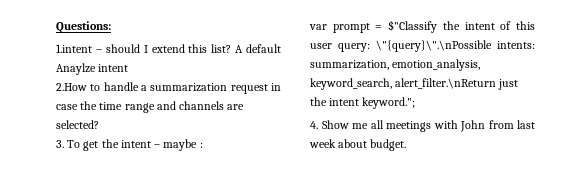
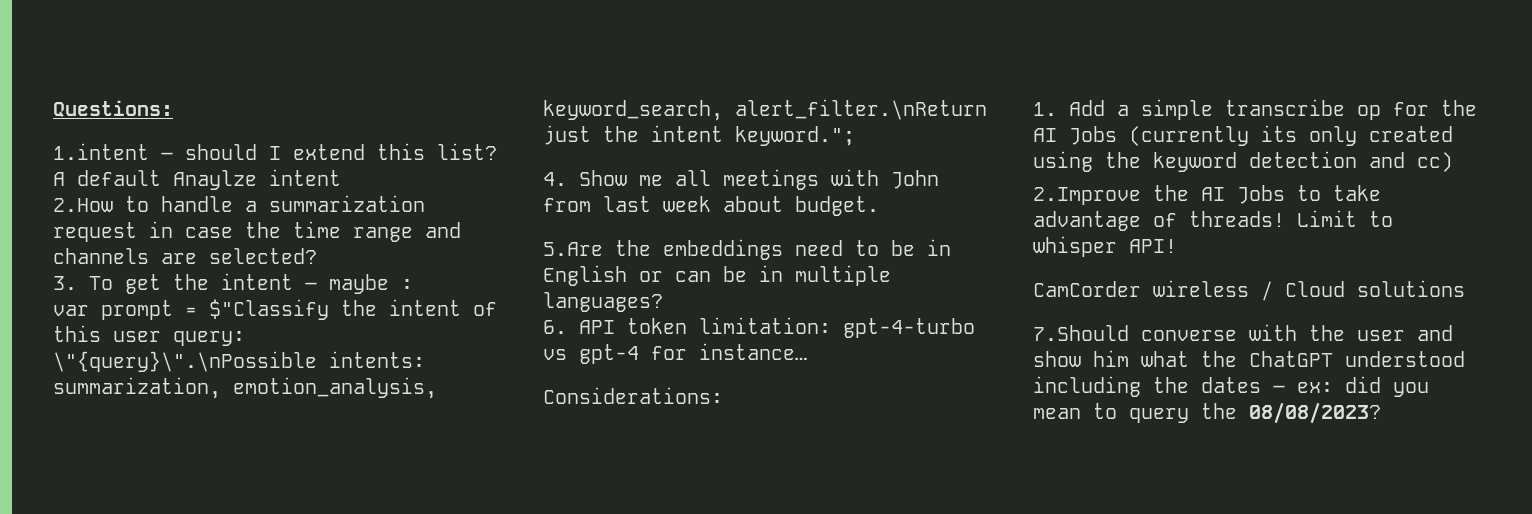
+ 5.Are the embeddings need to be in English or can be in multiple languages?
+ 6. API token limitation: gpt-4-turbo vs gpt-4 for instance…
+ Considerations:
+ 1. Add a simple transcribe op for the AI Jobs (currently its only created using the keyword detection and cc)
+ 2.Improve the AI Jobs to take advantage of threads! Limit to whisper API!
+ CamCorder wireless / Cloud solutions
+ 7.Should converse with the user and show him what the ChatGPT understood including the dates – ex: did you mean to query the 08/08/2023?

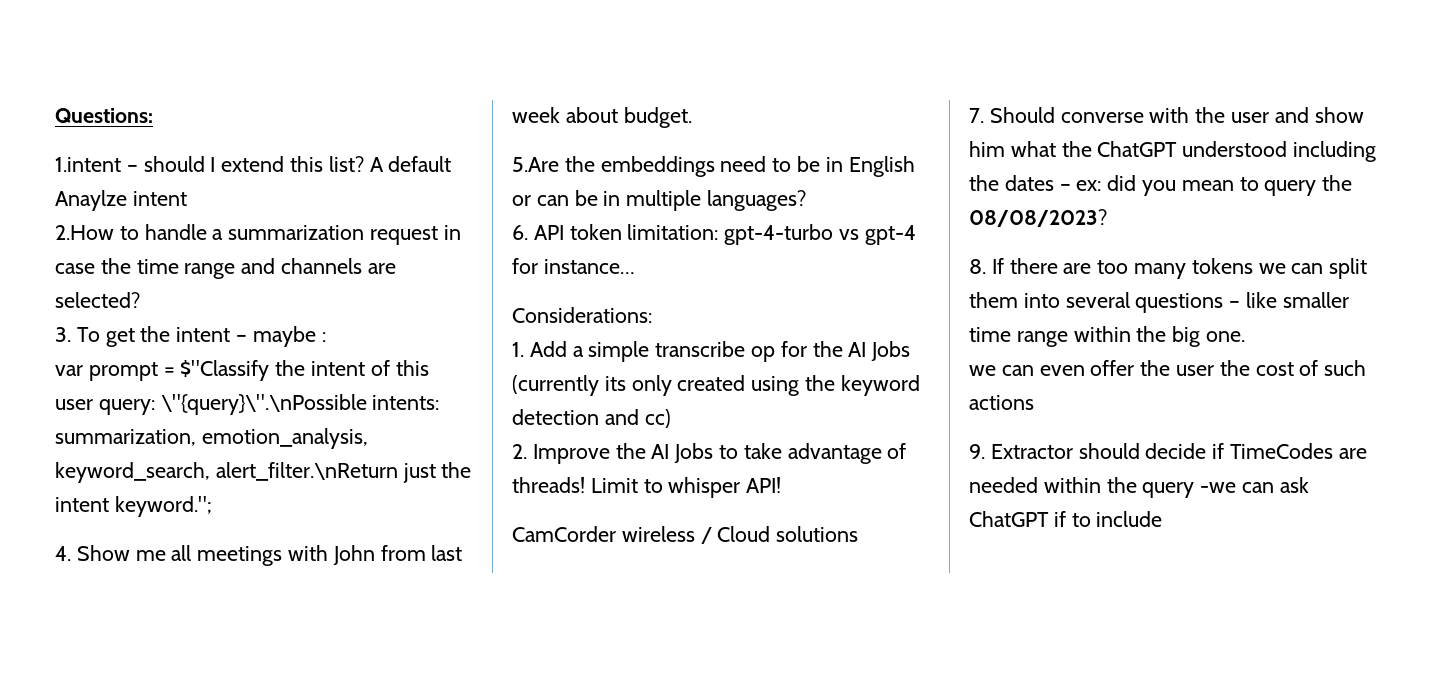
- 2.Improve the AI Jobs to take advantage of threads!
+ 2. Improve the AI Jobs to take advantage of threads!
- 7.Should converse with the user and show him what the ChatGPT understood including the dates – ex: did you mean to query the 08/08/2023?
+ 7. Should converse with the user and show him what the ChatGPT understood including the dates – ex: did you mean to query the 08/08/2023?
+ 8. If there are too many tokens we can split them into several questions – like smaller time range within the big one.
+ we can even offer the user the cost of such actions
+ 9. Extractor should decide if TimeCodes are needed within the query -we can ask ChatGPT if to include

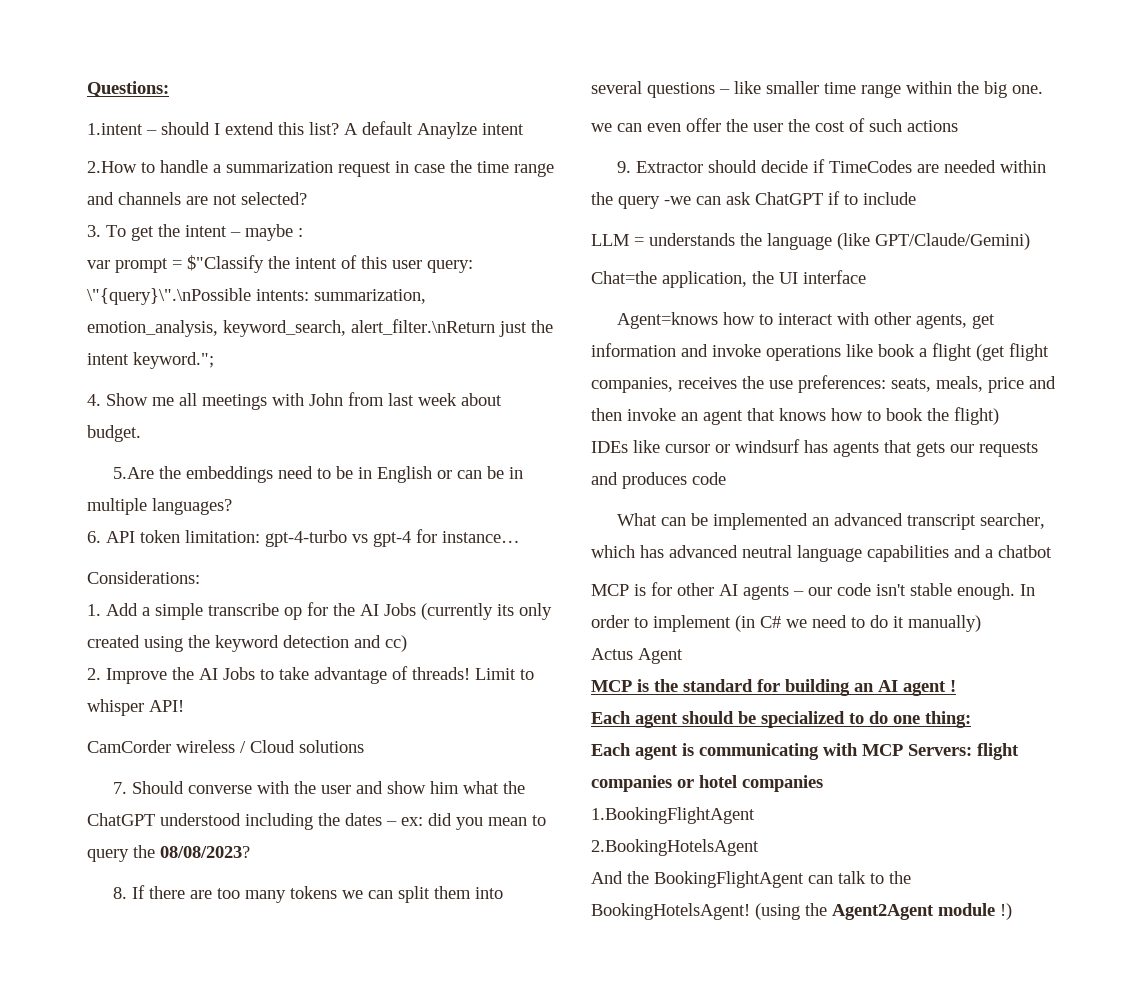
- 2.How to handle a summarization request in case the time range and channels are selected?
+ 2.How to handle a summarization request in case the time range and channels are not selected?
+ LLM = understands the language (like GPT/Claude/Gemini)
+ Chat=the application, the UI interface
+ Agent=knows how to interact with other agents, get information and invoke operations like book a flight (get flight companies, receives the use preferences: seats, meals, price and then invoke an agent that knows how to book the flight)
+ IDEs like cursor or windsurf has agents that gets our requests and produces code
+ What can be implemented an advanced transcript searcher, which has advanced neutral language capabilities and a chatbot
+ MCP is for other AI agents – our code isn't stable enough. In order to implement (in C# we need to do it manually)
+ Actus Agent
+ MCP is the standard for building an AI agent !
+ Each agent should be specialized to do one thing:
+ Each agent is communicating with MCP Servers: flight companies or hotel companies
+ 1.BookingFlightAgent
+ 2.BookingHotelsAgent
+ And the BookingFlightAgent can talk to the BookingHotelsAgent! (using the Agent2Agent module !)

